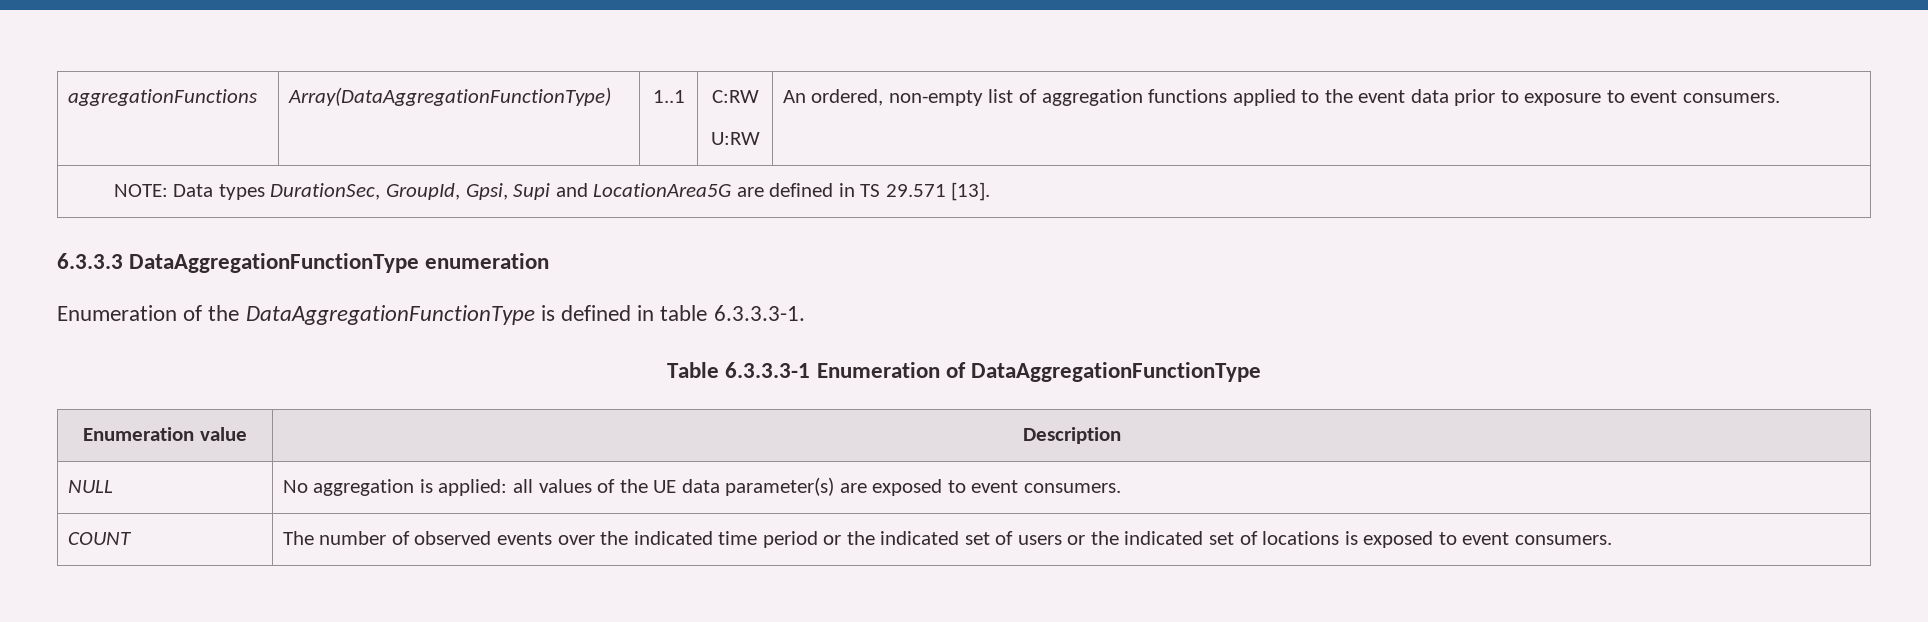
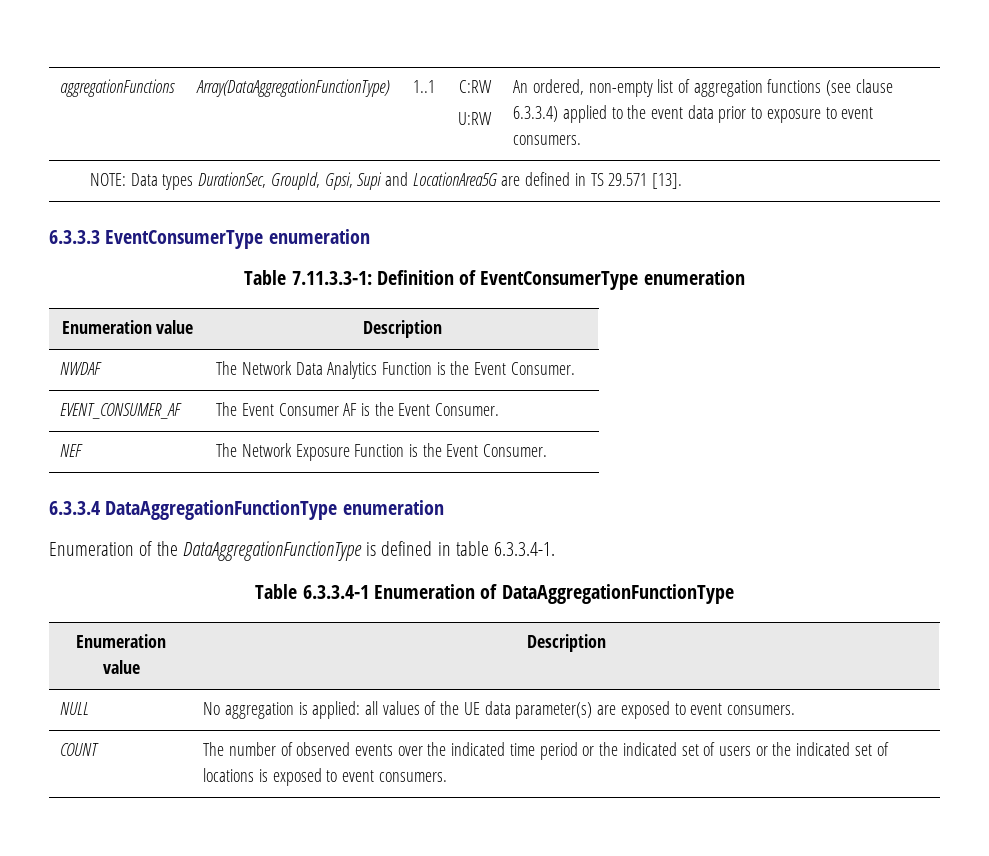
  aggregationFunctions | Array(DataAggregationFunctionType) | 1..1 | C:RW
- U:RW | An ordered, non-empty list of aggregation functions applied to the event data prior to exposure to event consumers.
+ U:RW | An ordered, non-empty list of aggregation functions (see clause 6.3.3.4) applied to the event data prior to exposure to event consumers.
- 6.3.3.3 DataAggregationFunctionType enumeration
+ 6.3.3.3 EventConsumerType enumeration
+ Table 7.11.3.3-1: Definition of EventConsumerType enumeration
+ Enumeration value | Description
+ NWDAF | The Network Data Analytics Function is the Event Consumer.
+ EVENT_CONSUMER_AF | The Event Consumer AF is the Event Consumer.
+ NEF | The Network Exposure Function is the Event Consumer.
+ 6.3.3.4 DataAggregationFunctionType enumeration
- Enumeration of the DataAggregationFunctionType is defined in table 6.3.3.3-1.
- Table 6.3.3.3-1 Enumeration of DataAggregationFunctionType
+ Enumeration of the DataAggregationFunctionType is defined in table 6.3.3.4-1.
+ Table 6.3.3.4-1 Enumeration of DataAggregationFunctionType

